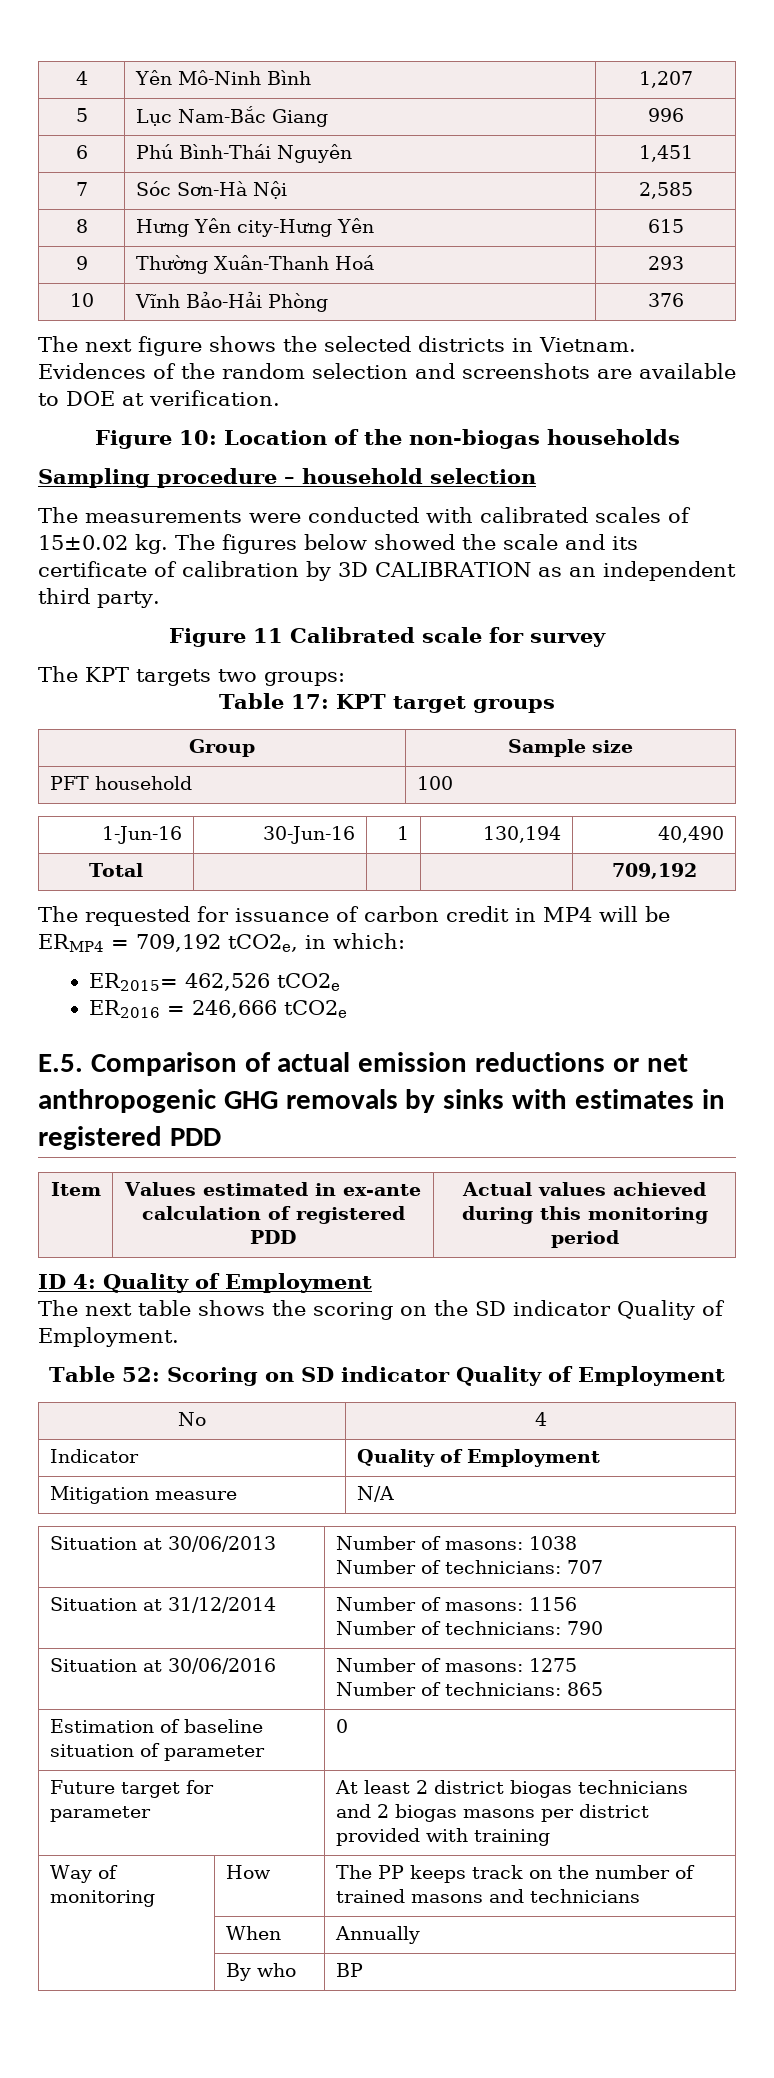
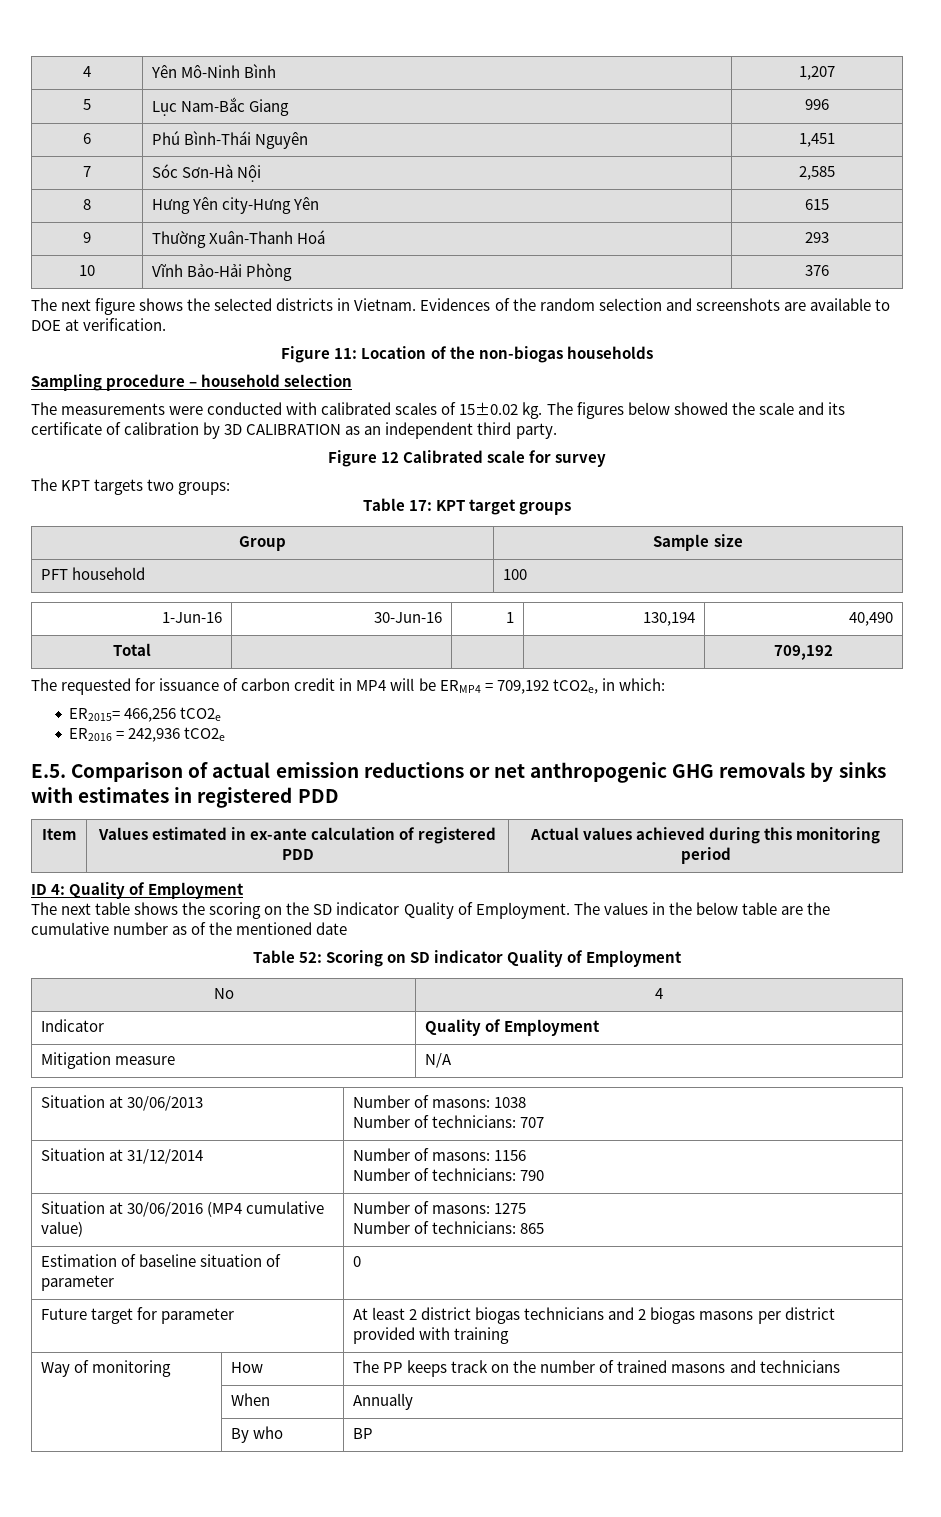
- Figure 10: Location of the non-biogas households
+ Figure 11: Location of the non-biogas households
- Figure 11 Calibrated scale for survey
+ Figure 12 Calibrated scale for survey
- ER2015= 462,526 tCO2e
+ ER2015= 466,256 tCO2e
- ER2016 = 246,666 tCO2e
+ ER2016 = 242,936 tCO2e
+ The values in the below table are the cumulative number as of the mentioned date
- Situation at 30/06/2016 | Number of masons: 1275
+ Situation at 30/06/2016 (MP4 cumulative value) | Number of masons: 1275

